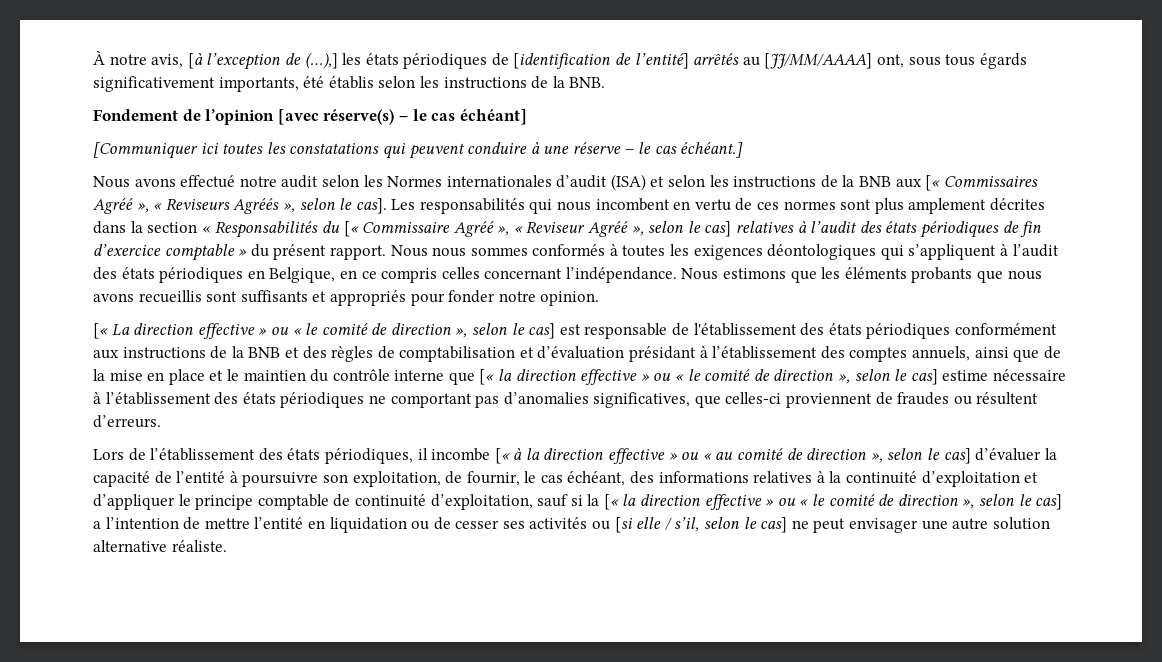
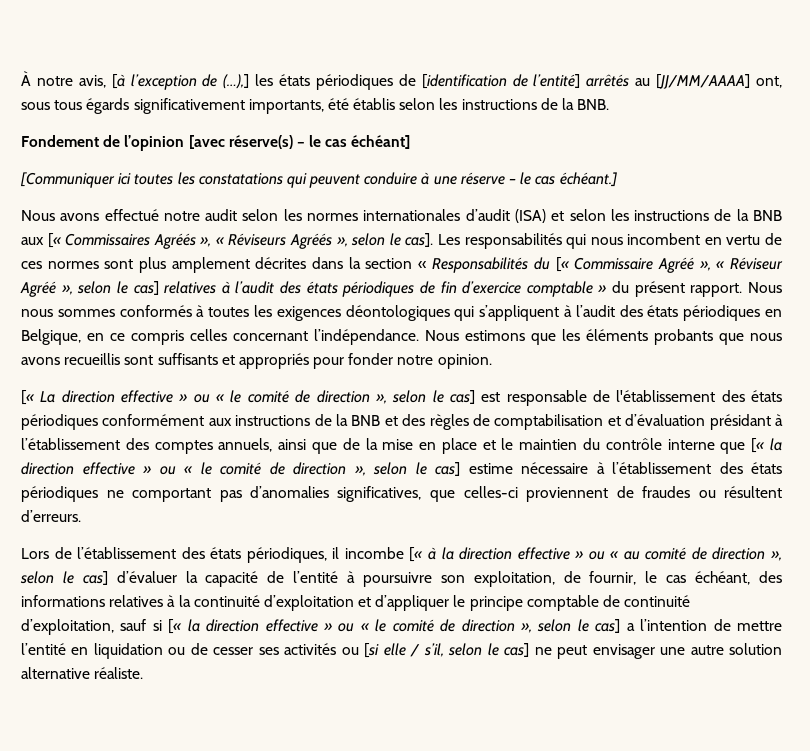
- Nous avons effectué notre audit selon les Normes internationales d’audit (ISA) et selon les instructions de la BNB aux [« Commissaires Agréé », « Reviseurs Agréés », selon le cas].
+ Nous avons effectué notre audit selon les normes internationales d’audit (ISA) et selon les instructions de la BNB aux [« Commissaires Agréés », « Réviseurs Agréés », selon le cas].
- Les responsabilités qui nous incombent en vertu de ces normes sont plus amplement décrites dans la section « Responsabilités du [« Commissaire Agréé », « Reviseur Agréé », selon le cas] relatives à l’audit des états périodiques de fin d’exercice comptable » du présent rapport.
+ Les responsabilités qui nous incombent en vertu de ces normes sont plus amplement décrites dans la section « Responsabilités du [« Commissaire Agréé », « Réviseur Agréé », selon le cas] relatives à l’audit des états périodiques de fin d’exercice comptable » du présent rapport.
- Lors de l’établissement des états périodiques, il incombe [« à la direction effective » ou « au comité de direction », selon le cas] d’évaluer la capacité de l’entité à poursuivre son exploitation, de fournir, le cas échéant, des informations relatives à la continuité d’exploitation et d’appliquer le principe comptable de continuité d’exploitation, sauf si la [« la direction effective » ou « le comité de direction », selon le cas] a l’intention de mettre l’entité en liquidation ou de cesser ses activités ou [si elle / s’il, selon le cas] ne peut envisager une autre solution alternative réaliste.
+ Lors de l’établissement des états périodiques, il incombe [« à la direction effective » ou « au comité de direction », selon le cas] d’évaluer la capacité de l’entité à poursuivre son exploitation, de fournir, le cas échéant, des informations relatives à la continuité d’exploitation et d’appliquer le principe comptable de continuité d’exploitation, sauf si [« la direction effective » ou « le comité de direction », selon le cas] a l’intention de mettre l’entité en liquidation ou de cesser ses activités ou [si elle / s’il, selon le cas] ne peut envisager une autre solution alternative réaliste.

